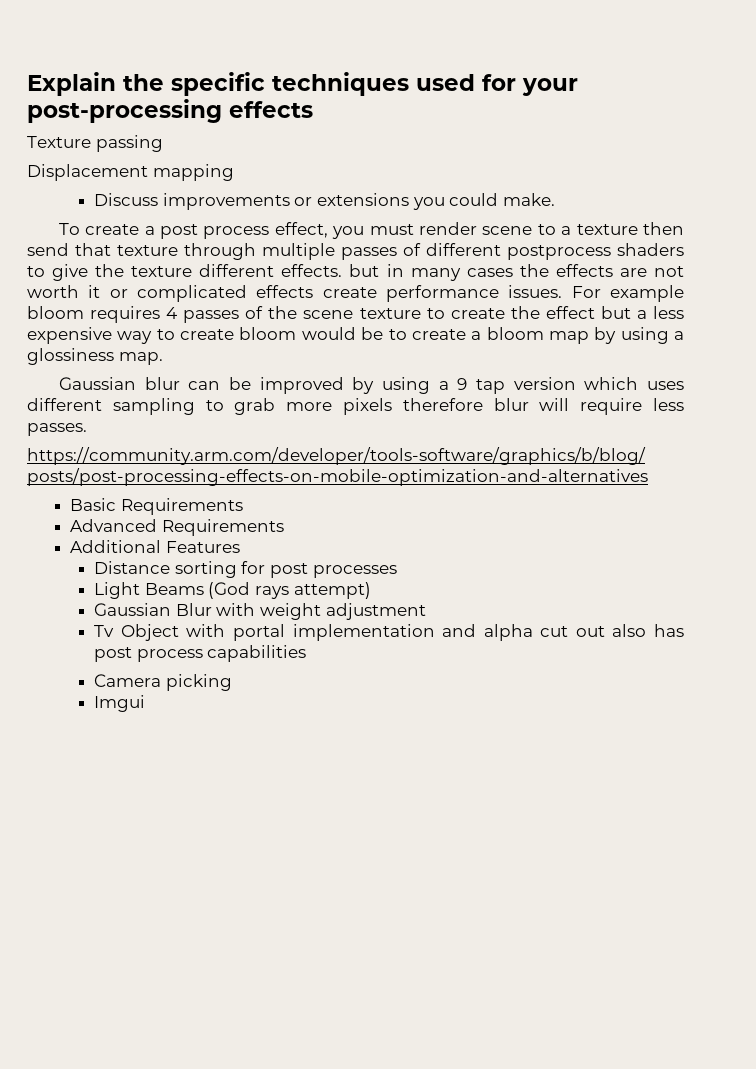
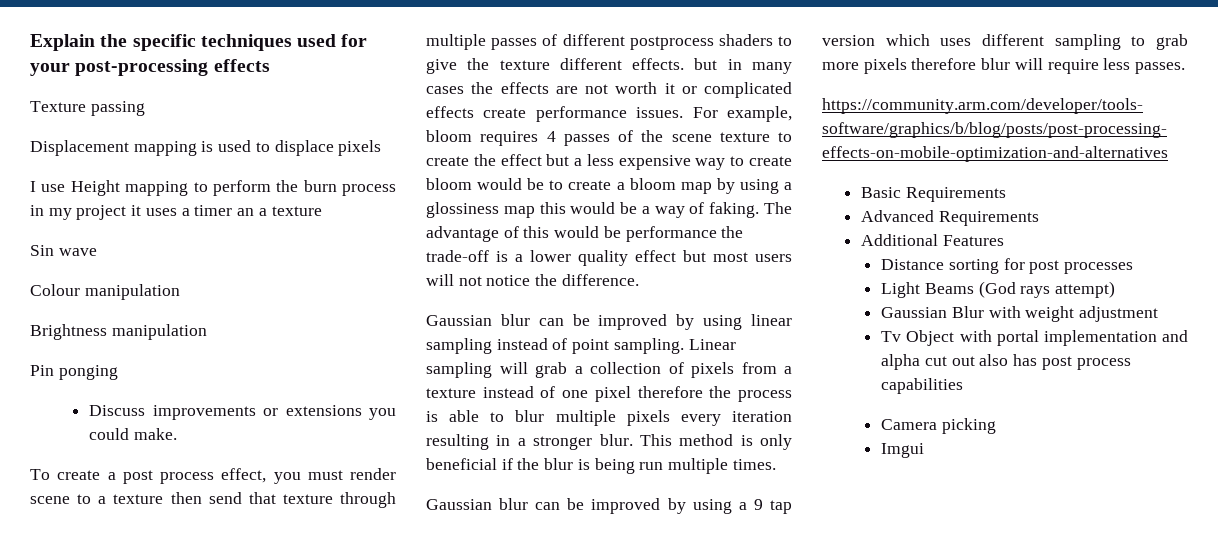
- Displacement mapping
+ Displacement mapping is used to displace pixels
+ I use Height mapping to perform the burn process in my project it uses a timer an a texture
+ Sin wave
+ Colour manipulation
+ Brightness manipulation
+ Pin ponging
- For example bloom requires 4 passes of the scene texture to create the effect but a less expensive way to create bloom would be to create a bloom map by using a glossiness map.
+ For example, bloom requires 4 passes of the scene texture to create the effect but a less expensive way to create bloom would be to create a bloom map by using a glossiness map this would be a way of faking. The advantage of this would be performance the trade-off is a lower quality effect but most users will not notice the difference.
+ Gaussian blur can be improved by using linear sampling instead of point sampling. Linear sampling will grab a collection of pixels from a texture instead of one pixel therefore the process is able to blur multiple pixels every iteration resulting in a stronger blur. This method is only beneficial if the blur is being run multiple times.

